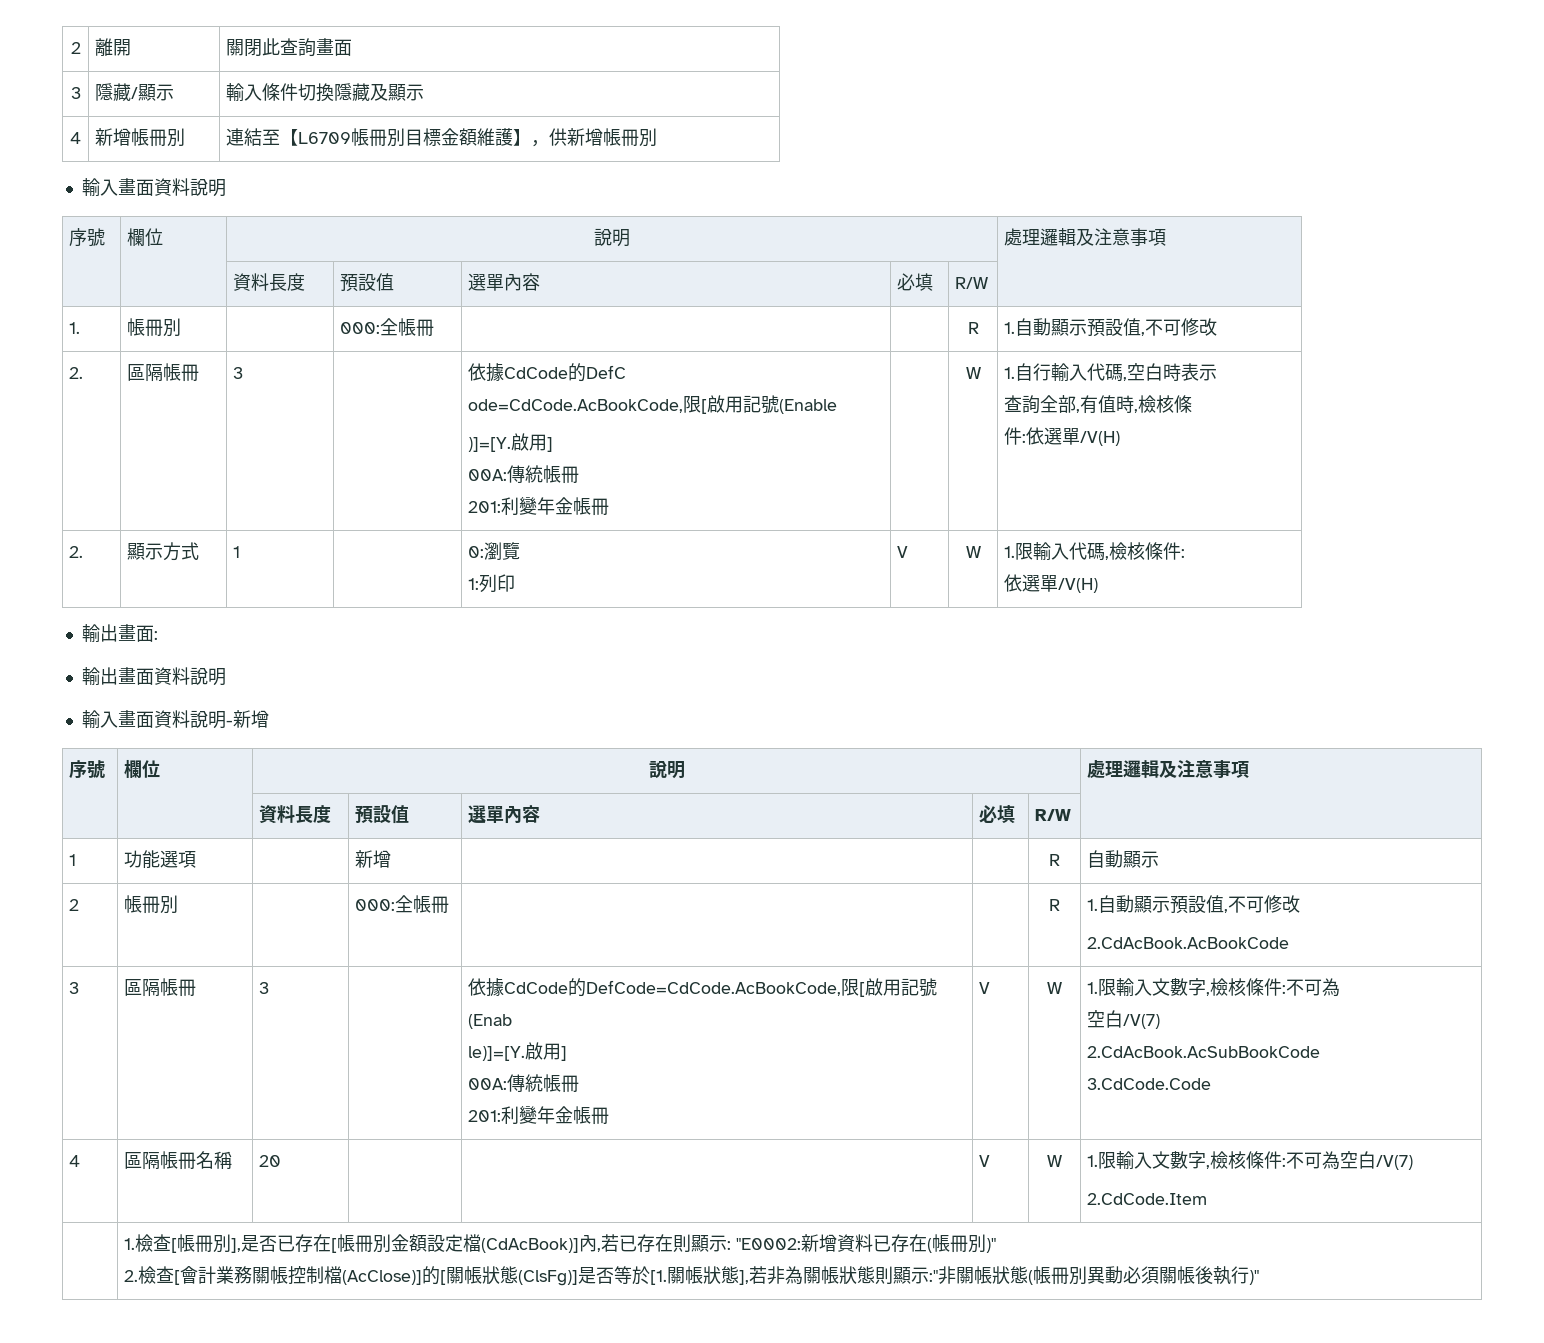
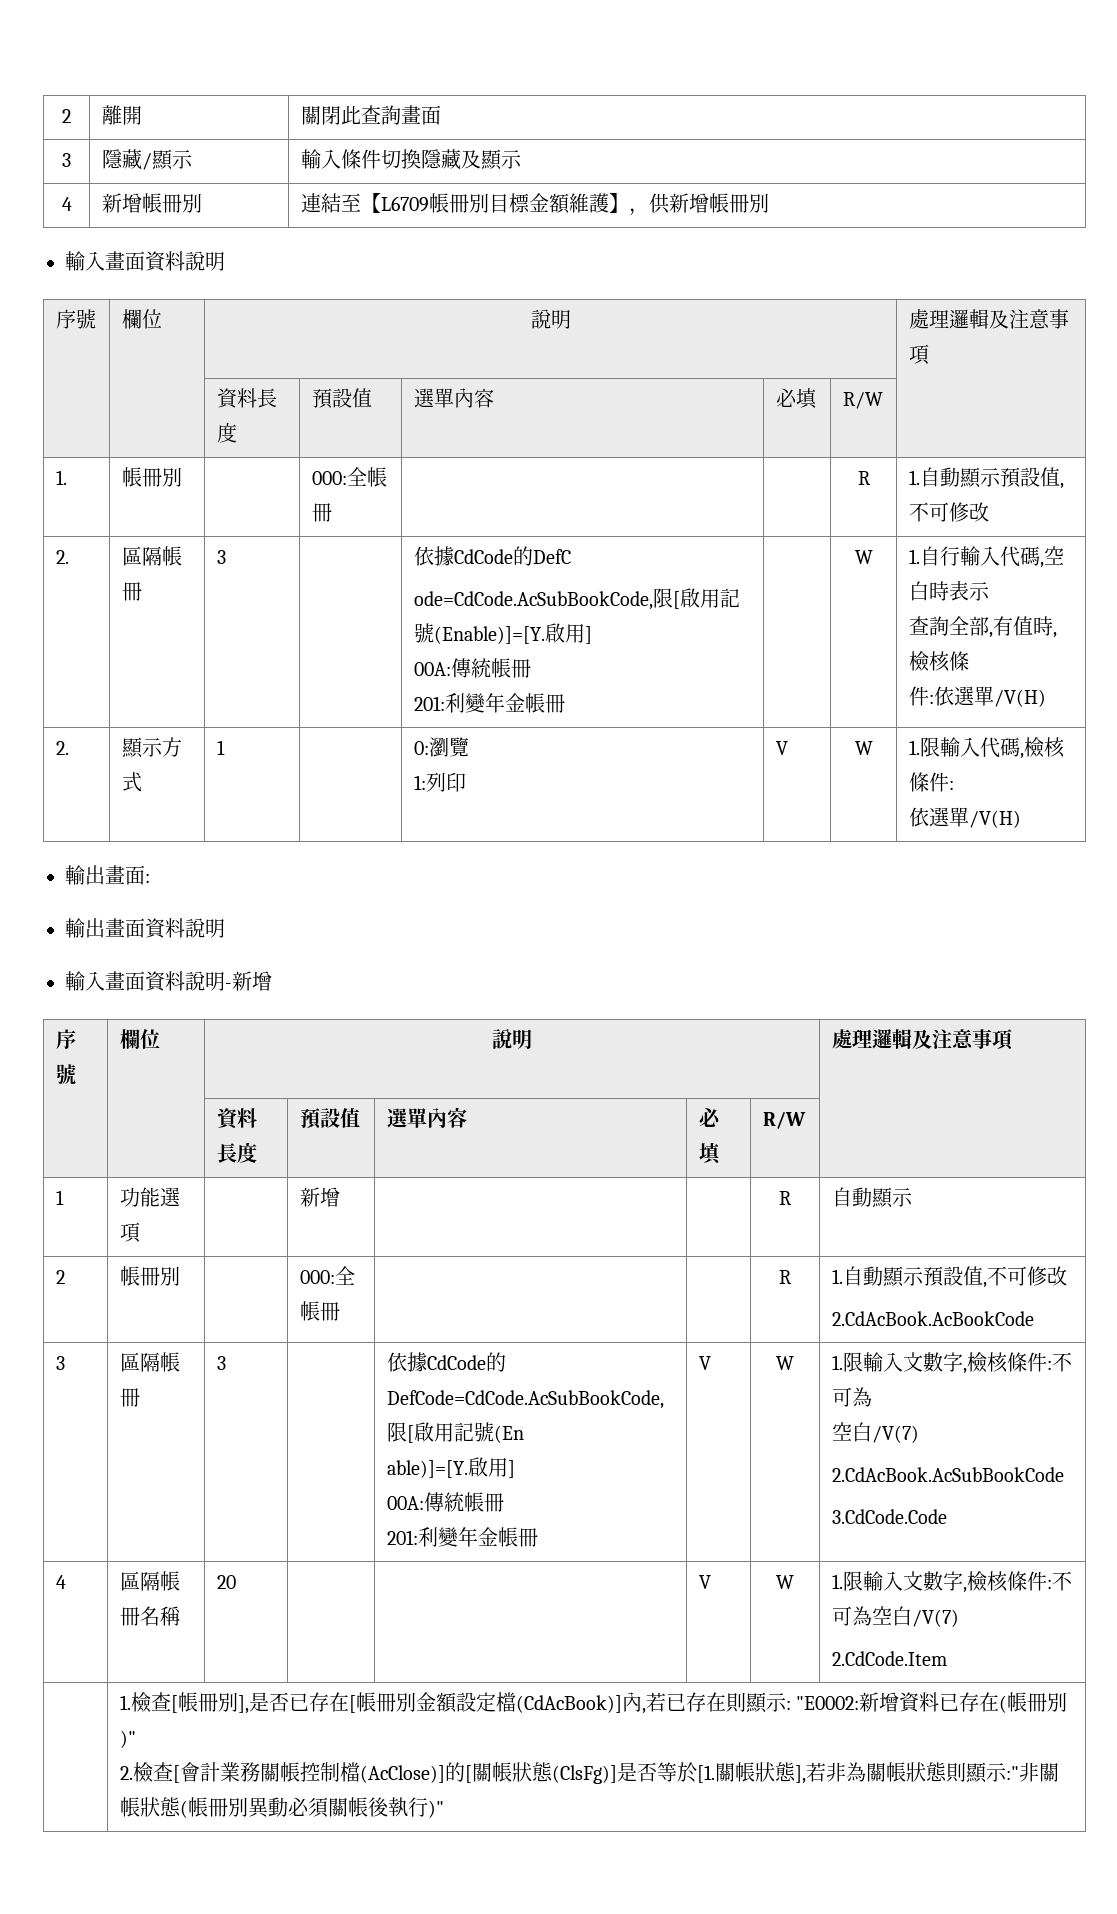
- ode=CdCode.AcBookCode,限[啟用記號(Enable
- )]=[Y.
+ ode=CdCode.AcSubBookCode,限[啟用記號(Enable)]=[Y.
- 3 | 區隔帳冊 | 3 | | 依據CdCode的DefCode=CdCode.AcBookCode,限[啟用記號(Enab
- le)]=[Y.啟用]
+ 3 | 區隔帳冊 | 3 | | 依據CdCode的DefCode=CdCode.AcSubBookCode,限[啟用記號(En
+ able)]=[Y.啟用]

